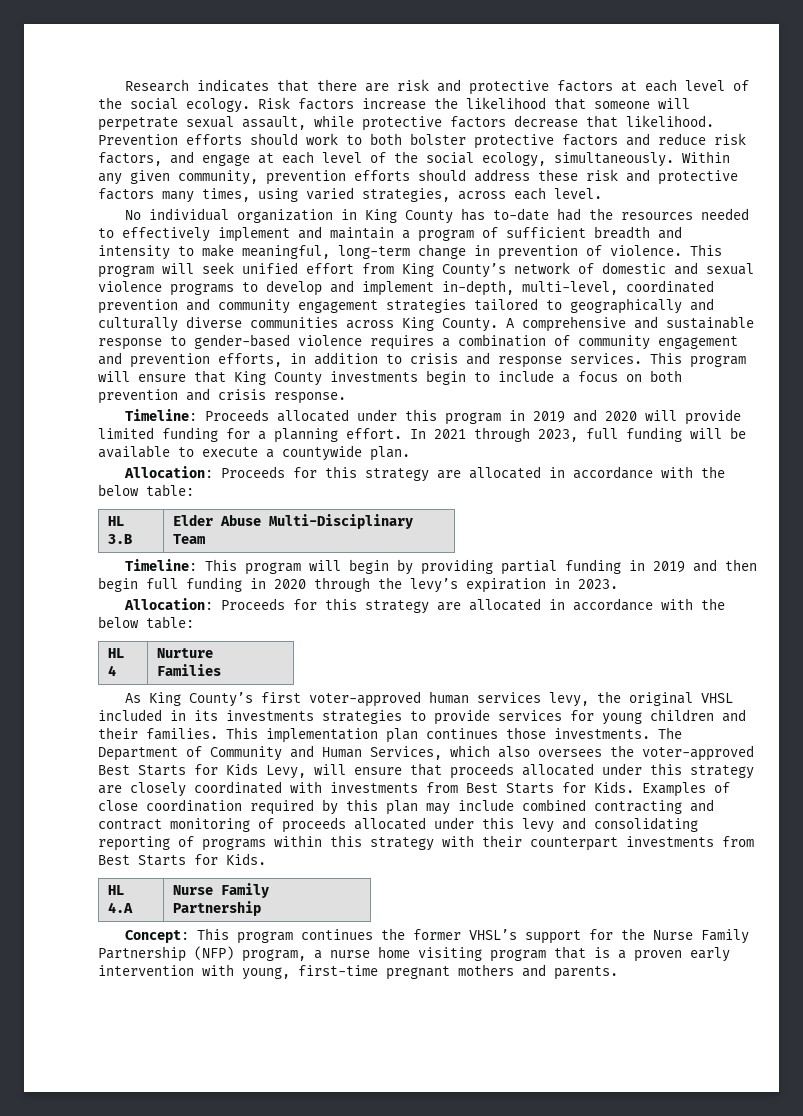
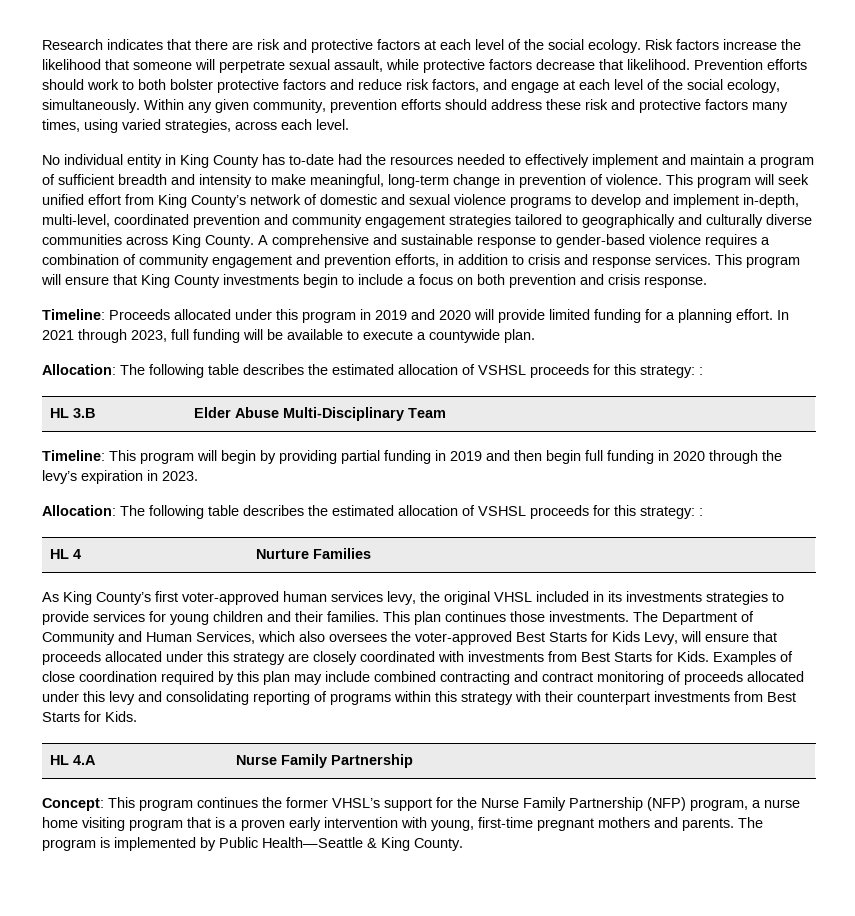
- No individual organization in King County has to-date had the resources needed to effectively implement and maintain a program of sufficient breadth and intensity to make meaningful, long-term change in prevention of violence.
+ No individual entity in King County has to-date had the resources needed to effectively implement and maintain a program of sufficient breadth and intensity to make meaningful, long-term change in prevention of violence.
  In 2021 through 2023, full funding will be available to execute a countywide plan.
- Allocation: Proceeds for this strategy are allocated in accordance with the below table:
+ Allocation: The following table describes the estimated allocation of VSHSL proceeds for this strategy: :
  Timeline: This program will begin by providing partial funding in 2019 and then begin full funding in 2020 through the levy’s expiration in 2023.
- Allocation: Proceeds for this strategy are allocated in accordance with the below table:
+ Allocation: The following table describes the estimated allocation of VSHSL proceeds for this strategy: :
- This implementation plan continues those investments.
+ This plan continues those investments.
+ The program is implemented by Public Health—Seattle & King County.

